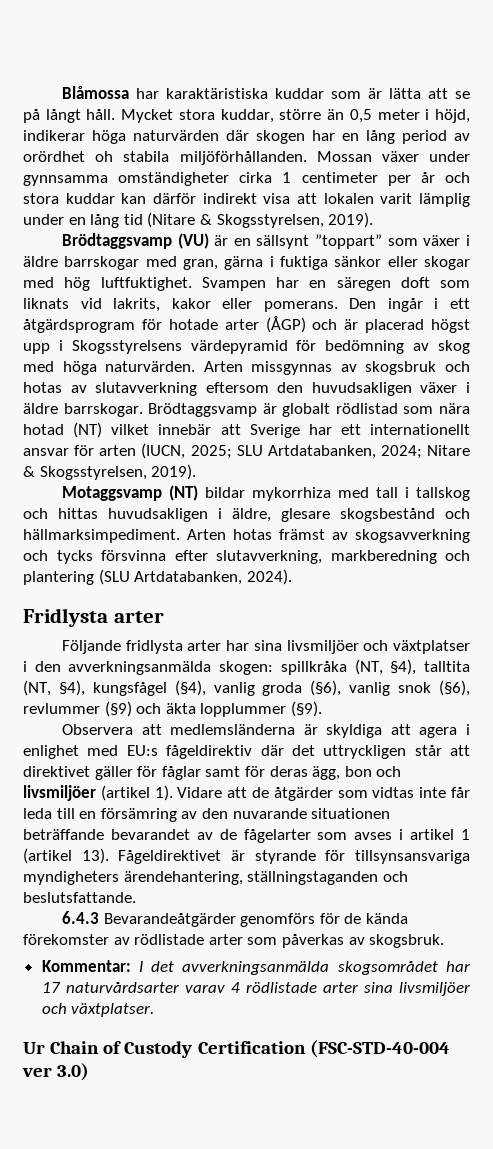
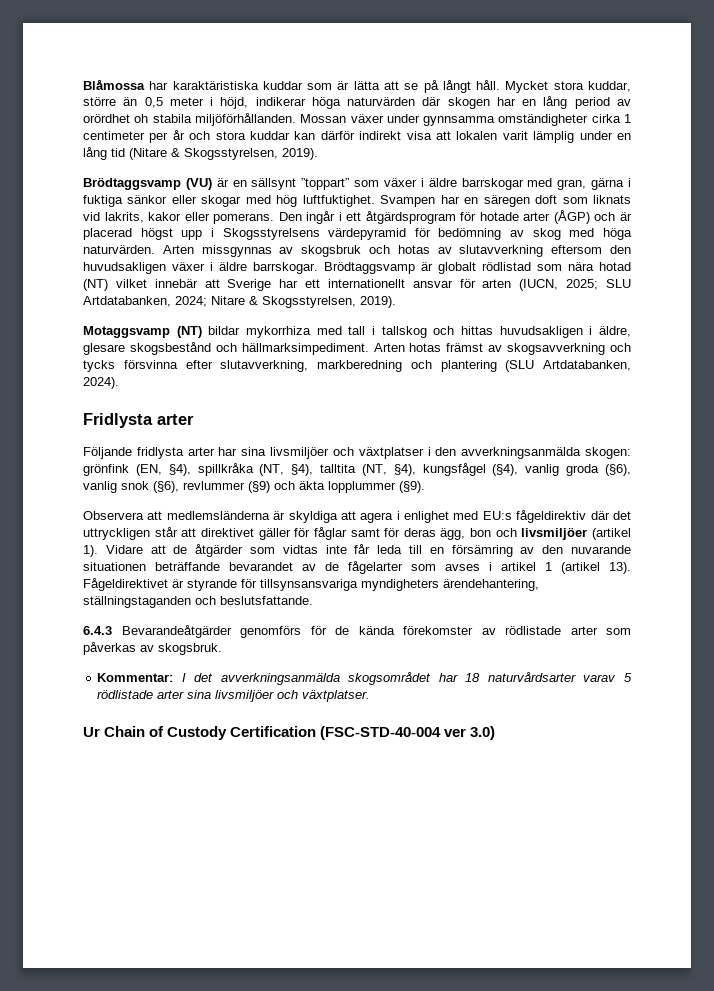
- Följande fridlysta arter har sina livsmiljöer och växtplatser i den avverkningsanmälda skogen: spillkråka (NT, §4), talltita (NT, §4), kungsfågel (§4), vanlig groda (§6), vanlig snok (§6), revlummer (§9) och äkta lopplummer (§9).
+ Följande fridlysta arter har sina livsmiljöer och växtplatser i den avverkningsanmälda skogen: grönfink (EN, §4), spillkråka (NT, §4), talltita (NT, §4), kungsfågel (§4), vanlig groda (§6), vanlig snok (§6), revlummer (§9) och äkta lopplummer (§9).
- Kommentar: I det avverkningsanmälda skogsområdet har 17 naturvårdsarter varav 4 rödlistade arter sina livsmiljöer och växtplatser.
+ Kommentar: I det avverkningsanmälda skogsområdet har 18 naturvårdsarter varav 5 rödlistade arter sina livsmiljöer och växtplatser.

